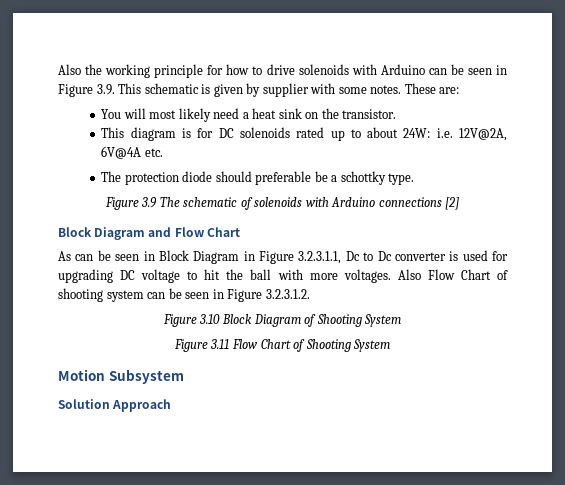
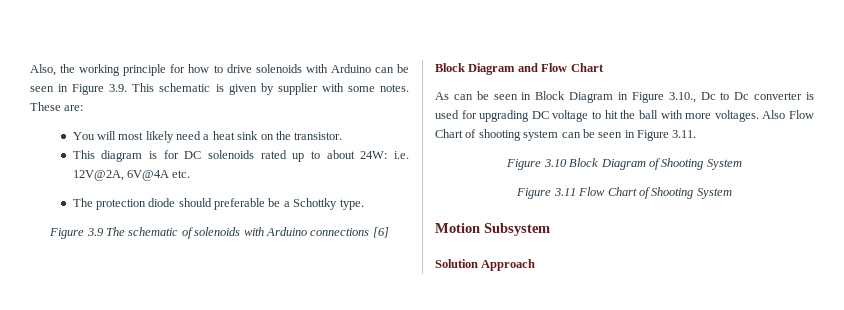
- Also the working principle for how to drive solenoids with Arduino can be seen in Figure 3.9. This schematic is given by supplier with some notes.
+ Also, the working principle for how to drive solenoids with Arduino can be seen in Figure 3.9. This schematic is given by supplier with some notes.
- The protection diode should preferable be a schottky type.
+ The protection diode should preferable be a Schottky type.
- Figure 3.9 The schematic of solenoids with Arduino connections [2]
+ Figure 3.9 The schematic of solenoids with Arduino connections [6]
- As can be seen in Block Diagram in Figure 3.2.3.1.1, Dc to Dc converter is used for upgrading DC voltage to hit the ball with more voltages.
+ As can be seen in Block Diagram in Figure 3.10., Dc to Dc converter is used for upgrading DC voltage to hit the ball with more voltages.
- Also Flow Chart of shooting system can be seen in Figure 3.2.3.1.2.
+ Also Flow Chart of shooting system can be seen in Figure 3.11.

